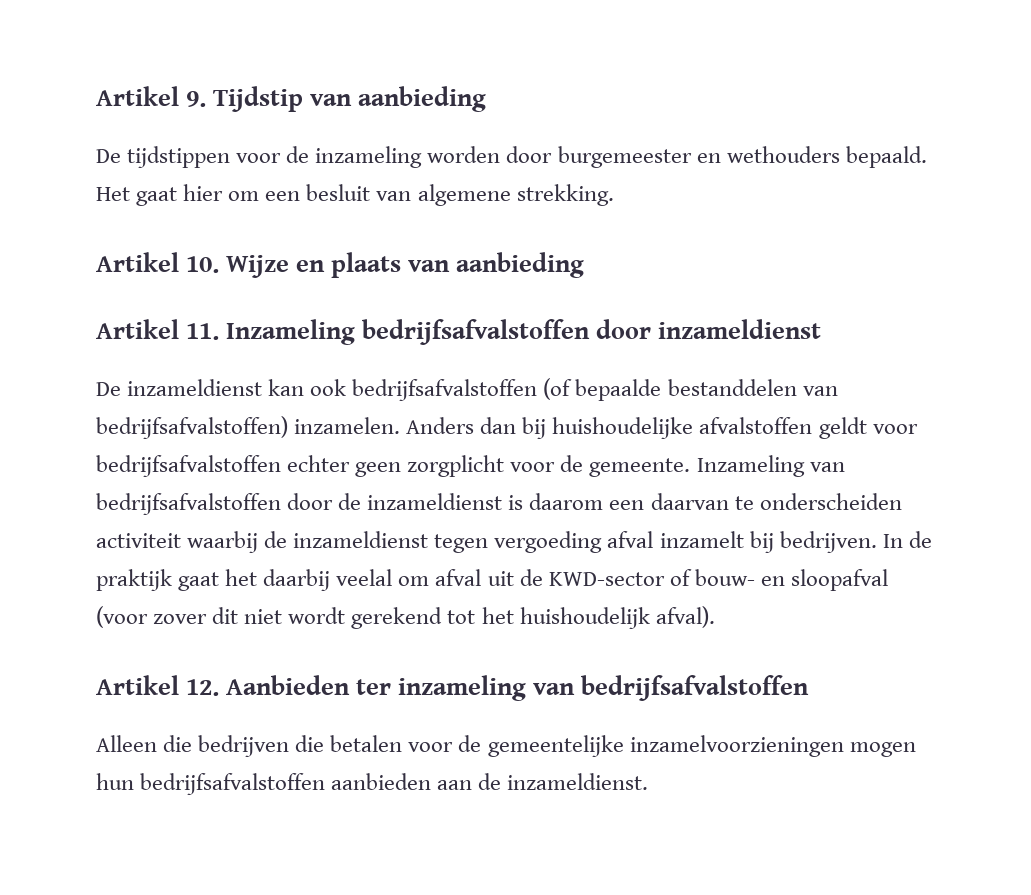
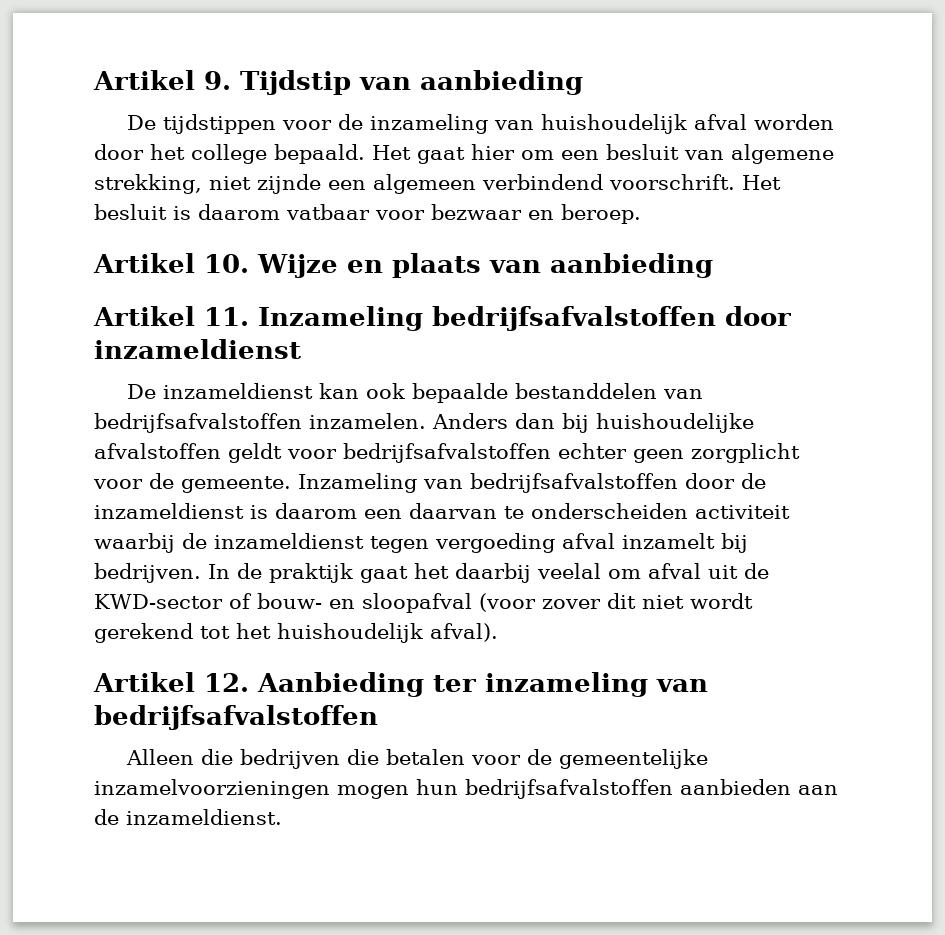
- De tijdstippen voor de inzameling worden door burgemeester en wethouders bepaald.
+ De tijdstippen voor de inzameling van huishoudelijk afval worden door het college bepaald.
- Het gaat hier om een besluit van algemene strekking.
+ Het gaat hier om een besluit van algemene strekking, niet zijnde een algemeen verbindend voorschrift. Het besluit is daarom vatbaar voor bezwaar en beroep.
- De inzameldienst kan ook bedrijfsafvalstoffen (of bepaalde bestanddelen van bedrijfsafvalstoffen) inzamelen.
+ De inzameldienst kan ook bepaalde bestanddelen van bedrijfsafvalstoffen inzamelen.
- Artikel 12. Aanbieden ter inzameling van bedrijfsafvalstoffen
+ Artikel 12. Aanbieding ter inzameling van bedrijfsafvalstoffen

